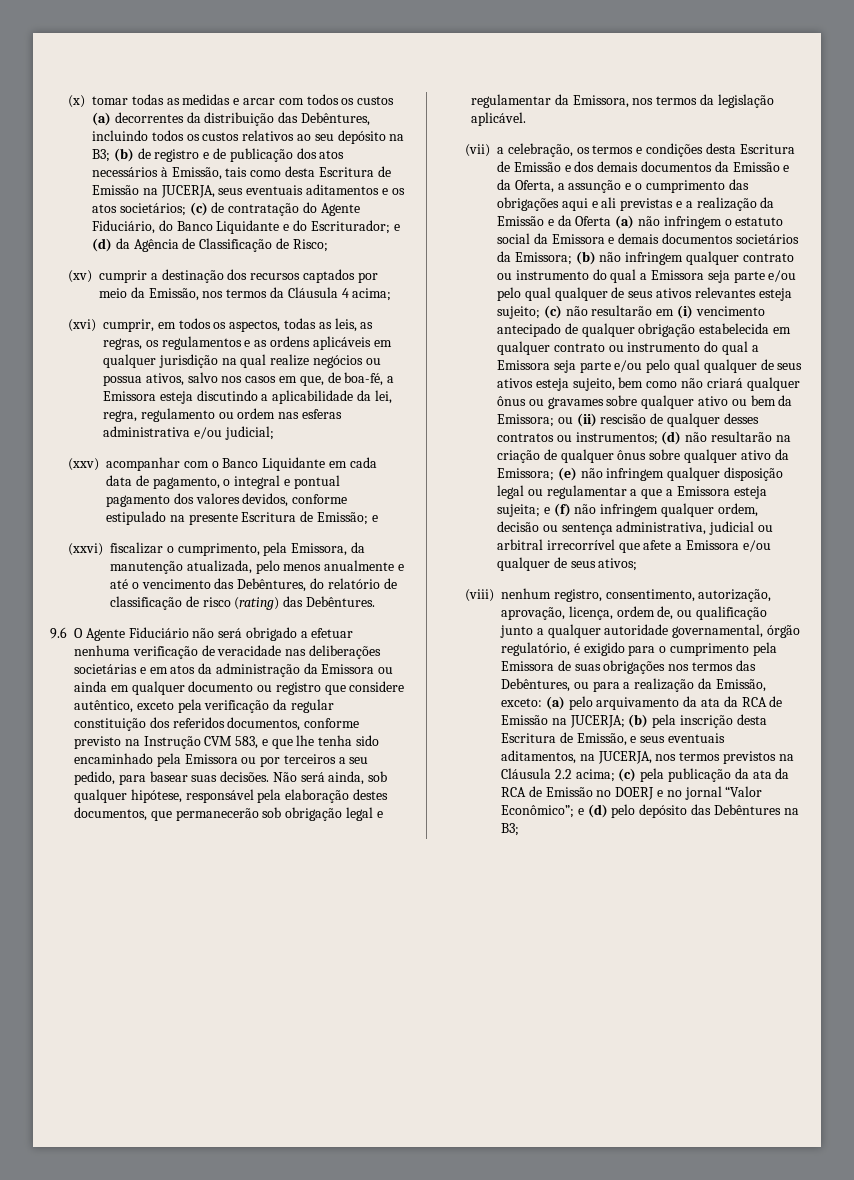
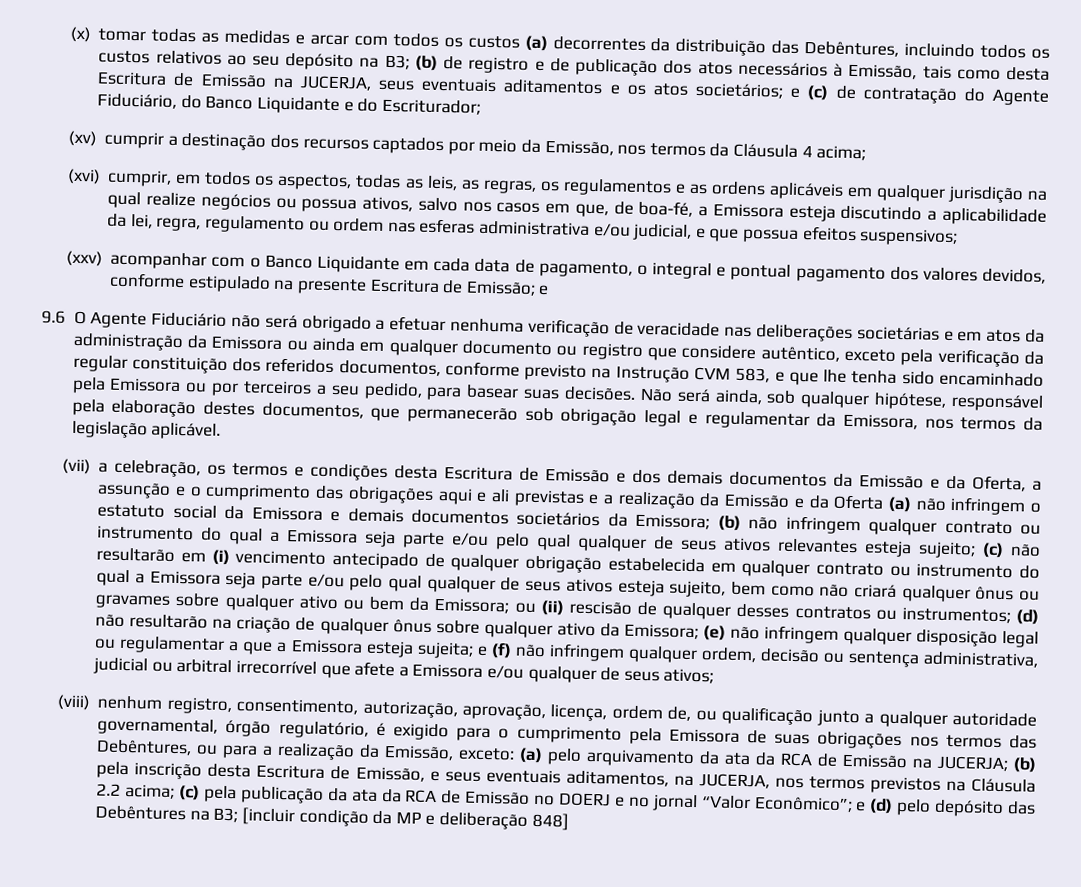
- (c) de contratação do Agente Fiduciário, do Banco Liquidante e do Escriturador; e (d) da Agência de Classificação de Risco;
+ e (c) de contratação do Agente Fiduciário, do Banco Liquidante e do Escriturador;
- (xvi) cumprir, em todos os aspectos, todas as leis, as regras, os regulamentos e as ordens aplicáveis em qualquer jurisdição na qual realize negócios ou possua ativos, salvo nos casos em que, de boa-fé, a Emissora esteja discutindo a aplicabilidade da lei, regra, regulamento ou ordem nas esferas administrativa e/ou judicial;
+ (xvi) cumprir, em todos os aspectos, todas as leis, as regras, os regulamentos e as ordens aplicáveis em qualquer jurisdição na qual realize negócios ou possua ativos, salvo nos casos em que, de boa-fé, a Emissora esteja discutindo a aplicabilidade da lei, regra, regulamento ou ordem nas esferas administrativa e/ou judicial, e que possua efeitos suspensivos;
- (xxvi) fiscalizar o cumprimento, pela Emissora, da manutenção atualizada, pelo menos anualmente e até o vencimento das Debêntures, do relatório de classificação de risco (rating) das Debêntures.
+ [incluir condição da MP e deliberação 848]

